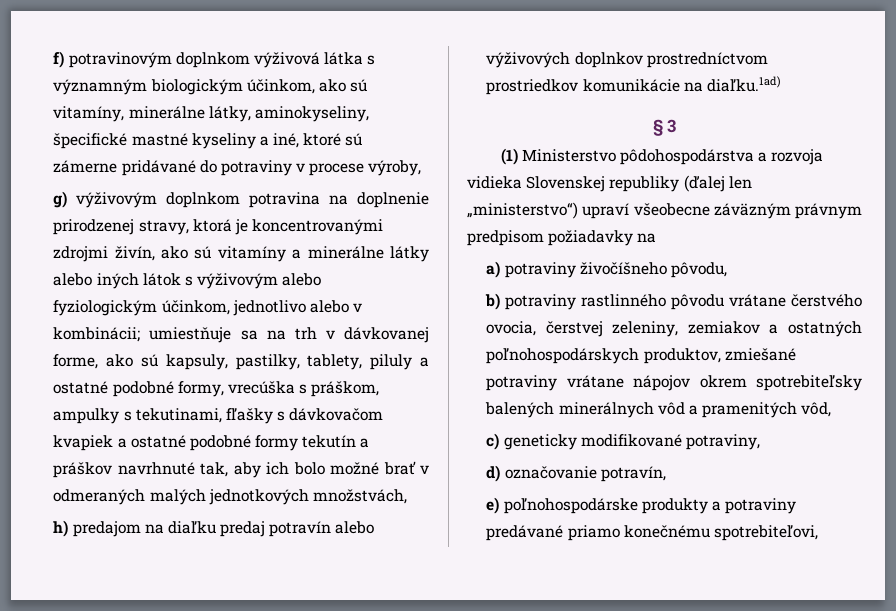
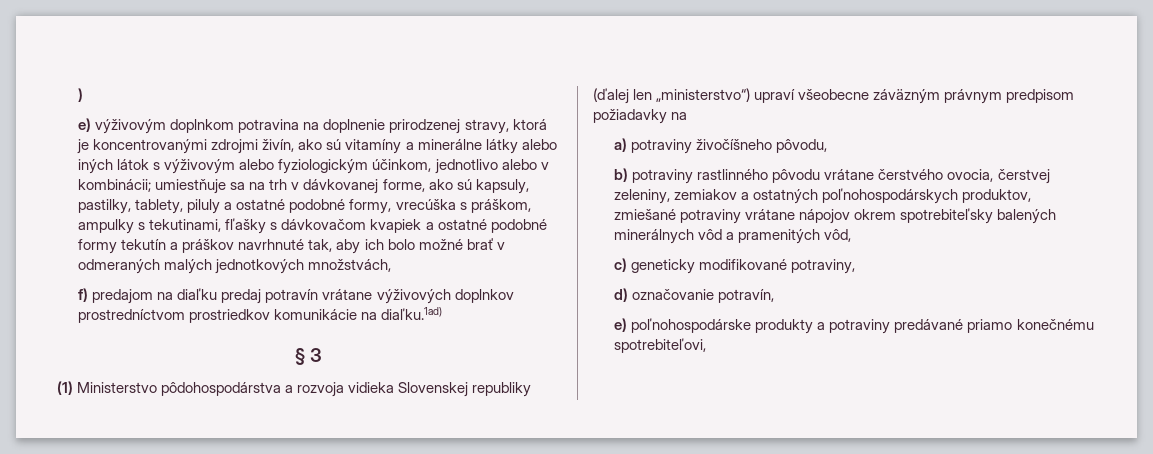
- f) potravinovým doplnkom výživová látka s významným biologickým účinkom, ako sú vitamíny, minerálne látky, aminokyseliny, špecifické mastné kyseliny a iné, ktoré sú zámerne pridávané do potraviny v procese výroby,
- g) výživovým doplnkom potravina na doplnenie prirodzenej stravy, ktorá je koncentrovanými zdrojmi živín, ako sú vitamíny a minerálne látky alebo iných látok s výživovým alebo fyziologickým účinkom, jednotlivo alebo v kombinácii;
+ )
+ e) výživovým doplnkom potravina na doplnenie prirodzenej stravy, ktorá je koncentrovanými zdrojmi živín, ako sú vitamíny a minerálne látky alebo iných látok s výživovým alebo fyziologickým účinkom, jednotlivo alebo v kombinácii;
- h) predajom na diaľku predaj potravín alebo výživových doplnkov prostredníctvom prostriedkov komunikácie na diaľku.1ad)
+ f) predajom na diaľku predaj potravín vrátane výživových doplnkov prostredníctvom prostriedkov komunikácie na diaľku.1ad)

